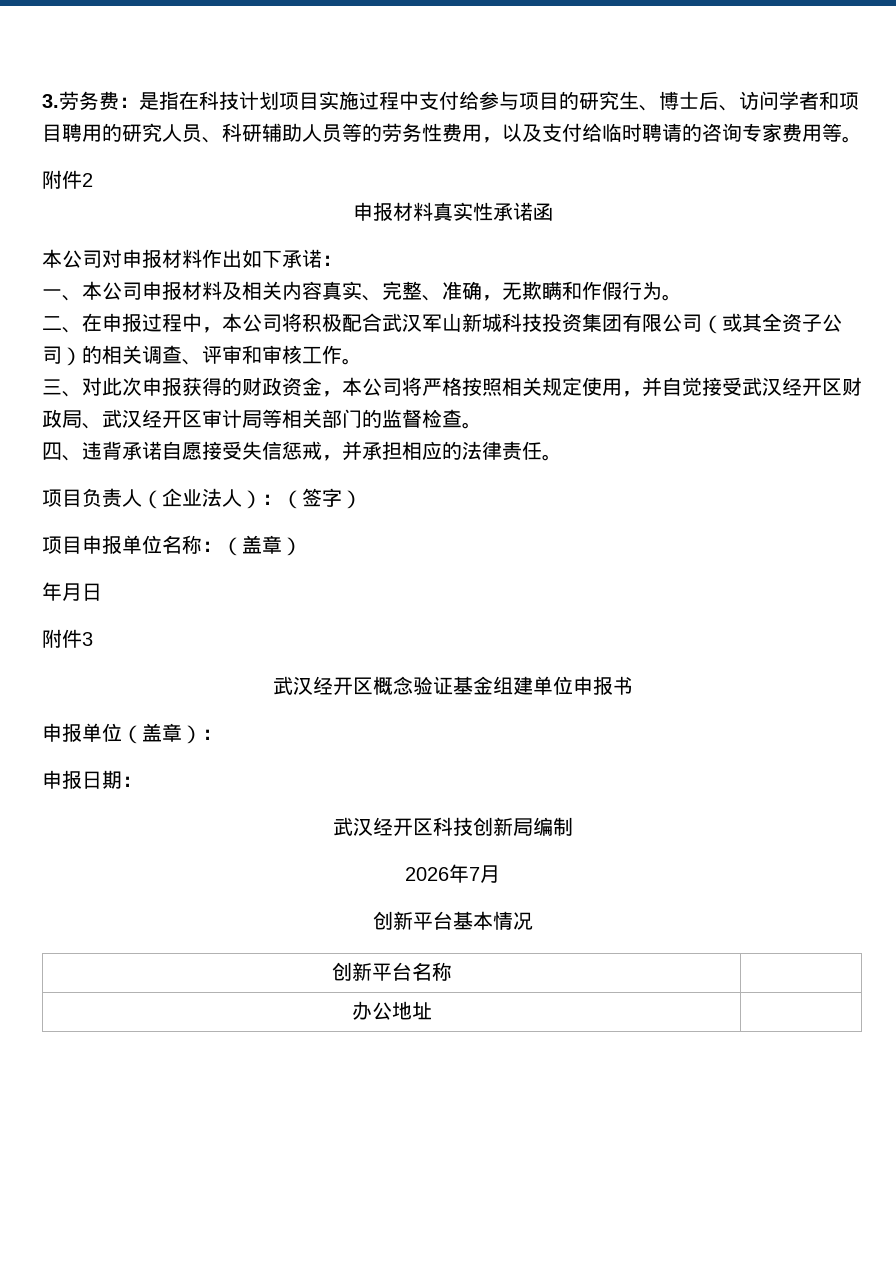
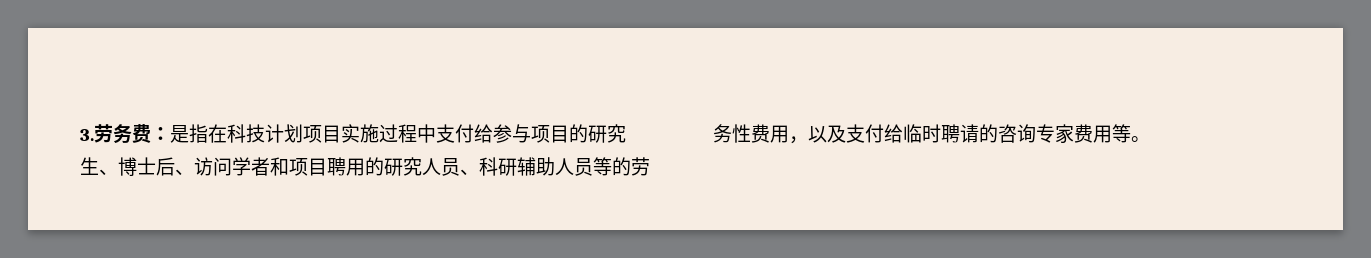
- 附件2
- 申报材料真实性承诺函
- 本公司对申报材料作出如下承诺：
- 一、本公司申报材料及相关内容真实、完整、准确，无欺瞒和作假行为。
- 二、在申报过程中，本公司将积极配合武汉军山新城科技投资集团有限公司（或其全资子公司）的相关调查、评审和审核工作。
- 三、对此次申报获得的财政资金，本公司将严格按照相关规定使用，并自觉接受武汉经开区财政局、武汉经开区审计局等相关部门的监督检查。
- 四、违背承诺自愿接受失信惩戒，并承担相应的法律责任。
- 项目负责人（企业法人）：（签字）
- 项目申报单位名称：（盖章）
- 年月日
- 附件3
- 武汉经开区概念验证基金组建单位申报书
- 申报单位（盖章）：
- 申报日期：
- 武汉经开区科技创新局编制
- 2026年7月
- 创新平台基本情况
- 创新平台名称 |
- 办公地址 |

